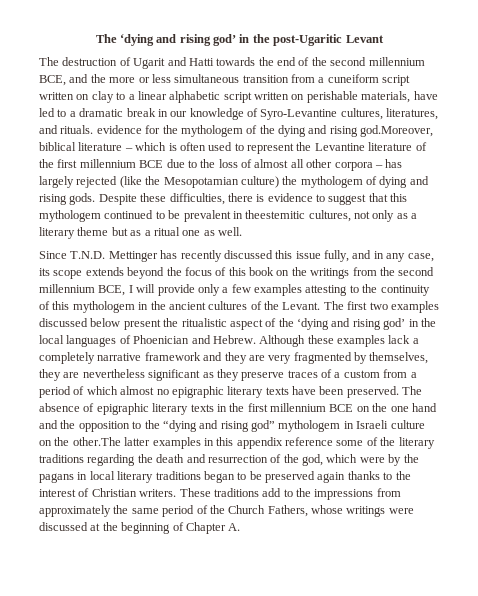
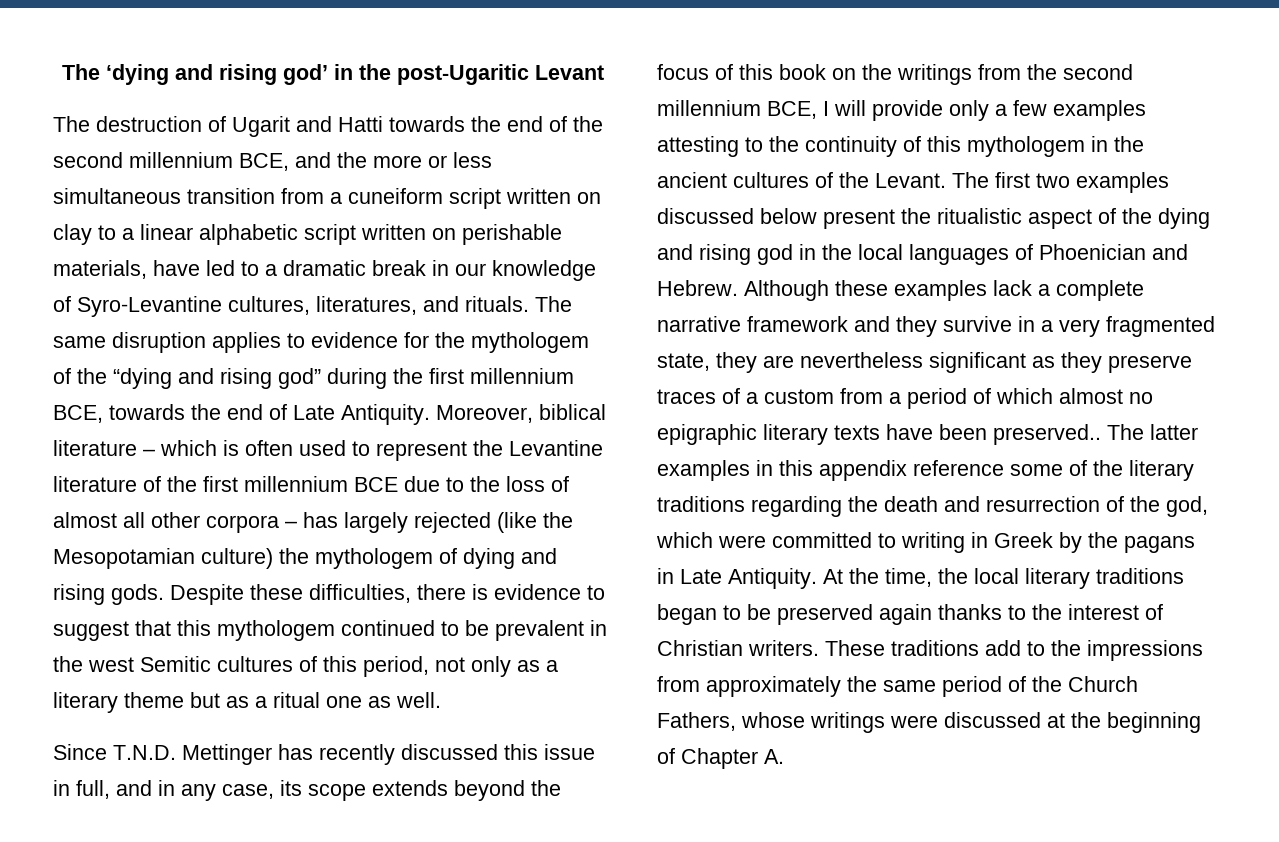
- The destruction of Ugarit and Hatti towards the end of the second millennium BCE, and the more or less simultaneous transition from a cuneiform script written on clay to a linear alphabetic script written on perishable materials, have led to a dramatic break in our knowledge of Syro-Levantine cultures, literatures, and rituals. evidence for the mythologem of the dying and rising god.Moreover, biblical literature – which is often used to represent the Levantine literature of the first millennium BCE due to the loss of almost all other corpora – has largely rejected (like the Mesopotamian culture) the mythologem of dying and rising gods.
+ The destruction of Ugarit and Hatti towards the end of the second millennium BCE, and the more or less simultaneous transition from a cuneiform script written on clay to a linear alphabetic script written on perishable materials, have led to a dramatic break in our knowledge of Syro-Levantine cultures, literatures, and rituals. The same disruption applies to evidence for the mythologem of the “dying and rising god” during the first millennium BCE, towards the end of Late Antiquity. Moreover, biblical literature – which is often used to represent the Levantine literature of the first millennium BCE due to the loss of almost all other corpora – has largely rejected (like the Mesopotamian culture) the mythologem of dying and rising gods.
- Despite these difficulties, there is evidence to suggest that this mythologem continued to be prevalent in theestemitic cultures, not only as a literary theme but as a ritual one as well.
+ Despite these difficulties, there is evidence to suggest that this mythologem continued to be prevalent in the west Semitic cultures of this period, not only as a literary theme but as a ritual one as well.
- Since T.N.D. Mettinger has recently discussed this issue fully, and in any case, its scope extends beyond the focus of this book on the writings from the second millennium BCE, I will provide only a few examples attesting to the continuity of this mythologem in the ancient cultures of the Levant.
+ Since T.N.D. Mettinger has recently discussed this issue in full, and in any case, its scope extends beyond the focus of this book on the writings from the second millennium BCE, I will provide only a few examples attesting to the continuity of this mythologem in the ancient cultures of the Levant.
- The first two examples discussed below present the ritualistic aspect of the ‘dying and rising god’ in the local languages of Phoenician and Hebrew.
+ The first two examples discussed below present the ritualistic aspect of the dying and rising god in the local languages of Phoenician and Hebrew.
- Although these examples lack a completely narrative framework and they are very fragmented by themselves, they are nevertheless significant as they preserve traces of a custom from a period of which almost no epigraphic literary texts have been preserved. The absence of epigraphic literary texts in the first millennium BCE on the one hand and the opposition to the “dying and rising god” mythologem in Israeli culture on the other.The latter examples in this appendix reference some of the literary traditions regarding the death and resurrection of the god, which were by the pagans in local literary traditions began to be preserved again thanks to the interest of Christian writers.
+ Although these examples lack a complete narrative framework and they survive in a very fragmented state, they are nevertheless significant as they preserve traces of a custom from a period of which almost no epigraphic literary texts have been preserved.. The latter examples in this appendix reference some of the literary traditions regarding the death and resurrection of the god, which were committed to writing in Greek by the pagans in Late Antiquity. At the time, the local literary traditions began to be preserved again thanks to the interest of Christian writers.

